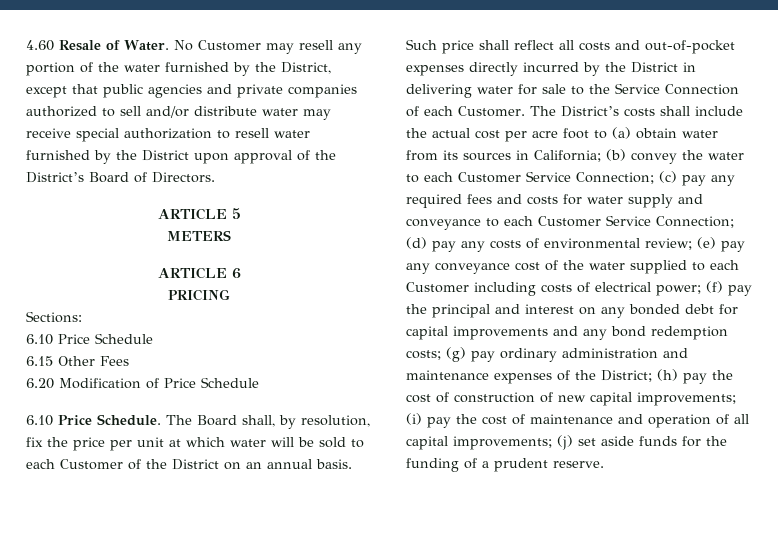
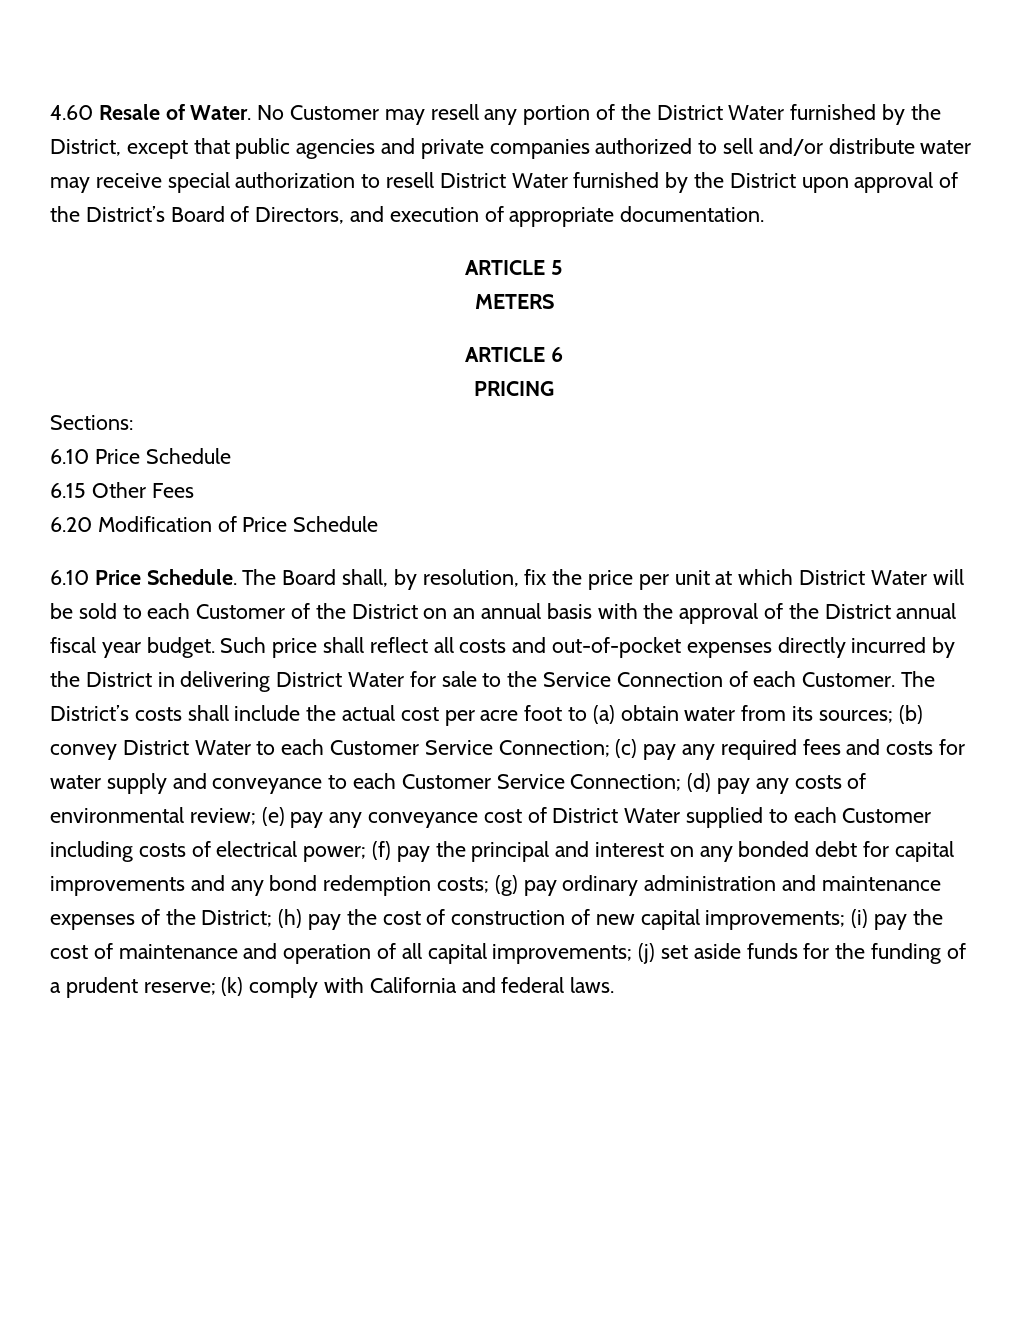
- No Customer may resell any portion of the water furnished by the District, except that public agencies and private companies authorized to sell and/or distribute water may receive special authorization to resell water furnished by the District upon approval of the District’s Board of Directors.
+ No Customer may resell any portion of the District Water furnished by the District, except that public agencies and private companies authorized to sell and/or distribute water may receive special authorization to resell District Water furnished by the District upon approval of the District’s Board of Directors, and execution of appropriate documentation.
- The Board shall, by resolution, fix the price per unit at which water will be sold to each Customer of the District on an annual basis.
+ The Board shall, by resolution, fix the price per unit at which District Water will be sold to each Customer of the District on an annual basis with the approval of the District annual fiscal year budget.
- Such price shall reflect all costs and out-of-pocket expenses directly incurred by the District in delivering water for sale to the Service Connection of each Customer.
+ Such price shall reflect all costs and out-of-pocket expenses directly incurred by the District in delivering District Water for sale to the Service Connection of each Customer.
- The District’s costs shall include the actual cost per acre foot to (a) obtain water from its sources in California; (b) convey the water to each Customer Service Connection;
+ The District’s costs shall include the actual cost per acre foot to (a) obtain water from its sources; (b) convey District Water to each Customer Service Connection;
- (e) pay any conveyance cost of the water supplied to each Customer including costs of electrical power;
+ (e) pay any conveyance cost of District Water supplied to each Customer including costs of electrical power;
- (j) set aside funds for the funding of a prudent reserve.
+ (j) set aside funds for the funding of a prudent reserve; (k) comply with California and federal laws.

